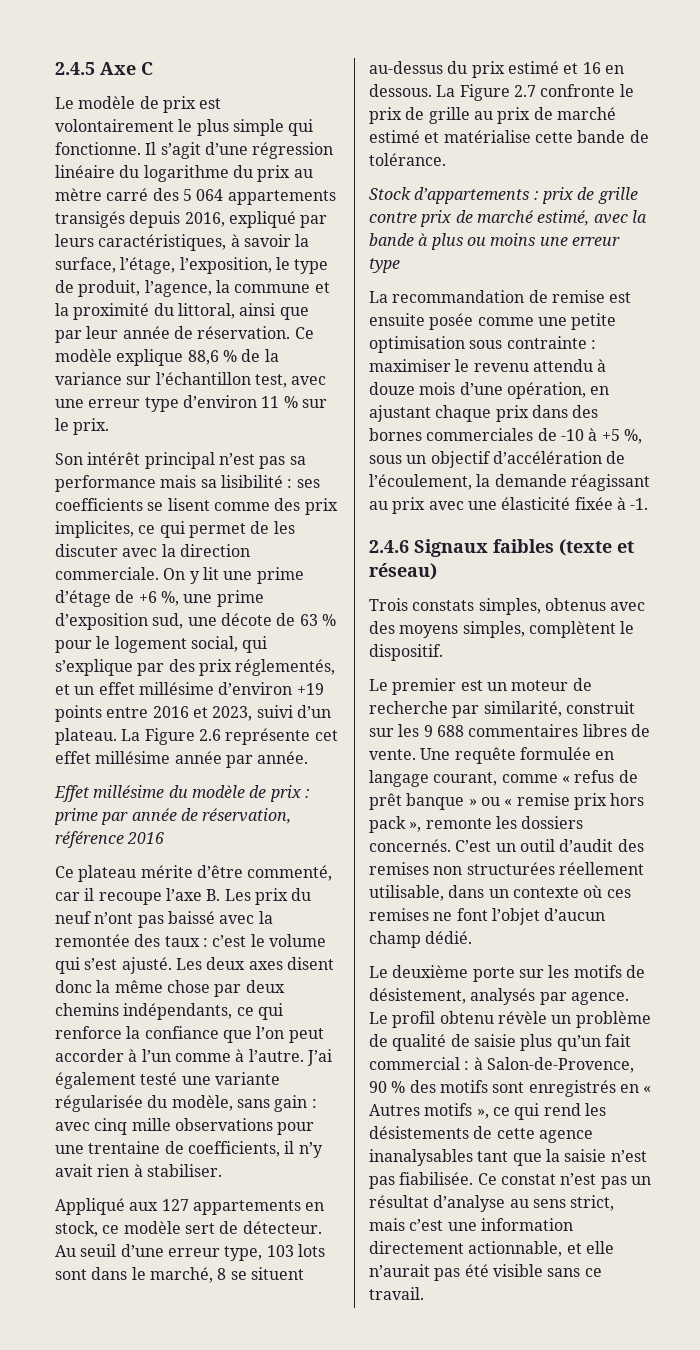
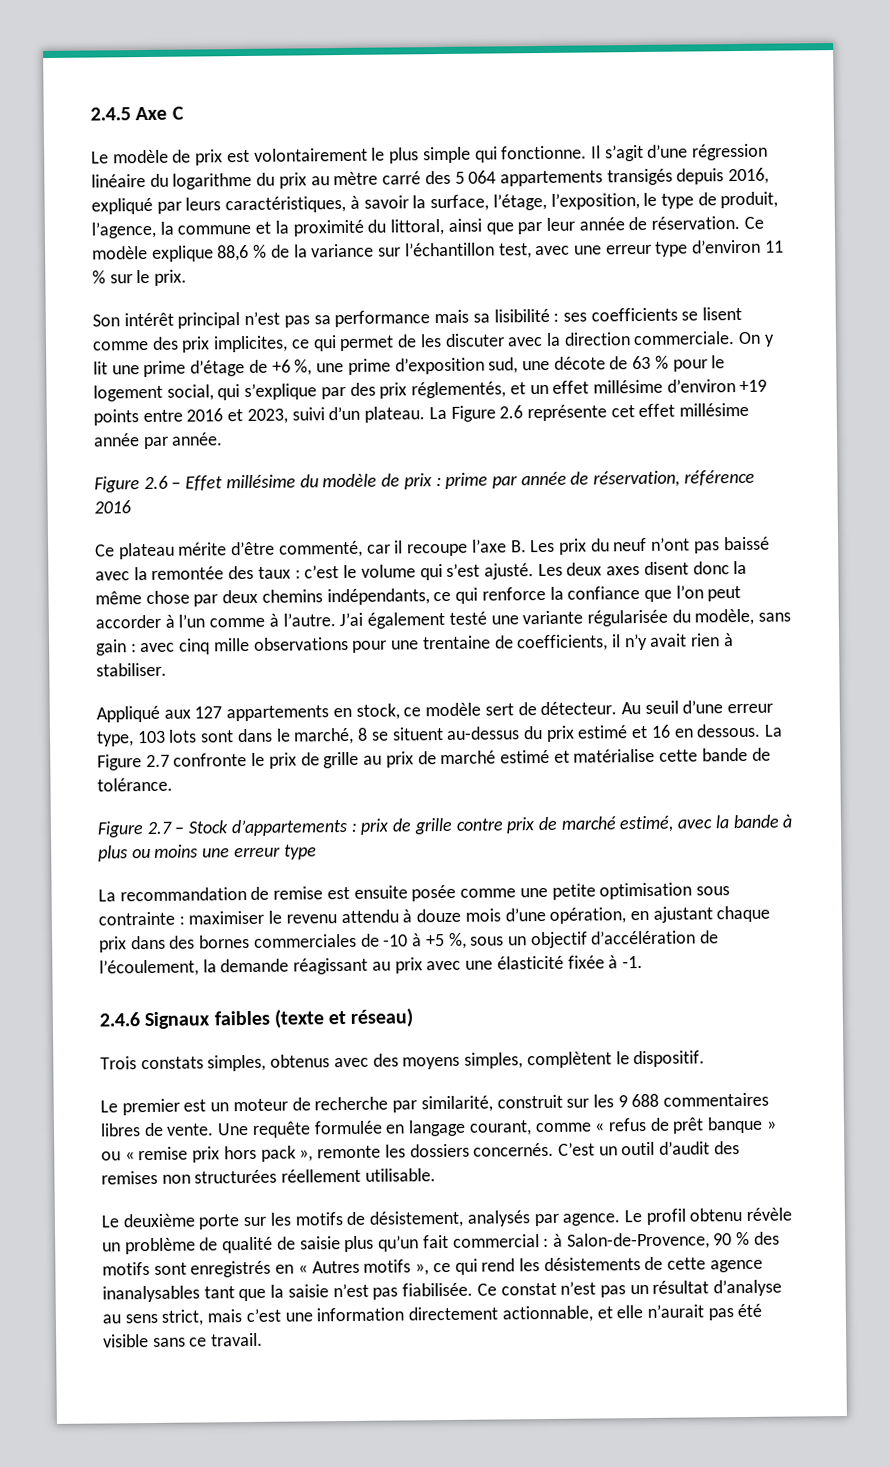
- Effet millésime du modèle de prix : prime par année de réservation, référence 2016
+ Figure 2.6 – Effet millésime du modèle de prix : prime par année de réservation, référence 2016
- Stock d’appartements : prix de grille contre prix de marché estimé, avec la bande à plus ou moins une erreur type
+ Figure 2.7 – Stock d’appartements : prix de grille contre prix de marché estimé, avec la bande à plus ou moins une erreur type
- C’est un outil d’audit des remises non structurées réellement utilisable, dans un contexte où ces remises ne font l’objet d’aucun champ dédié.
+ C’est un outil d’audit des remises non structurées réellement utilisable.

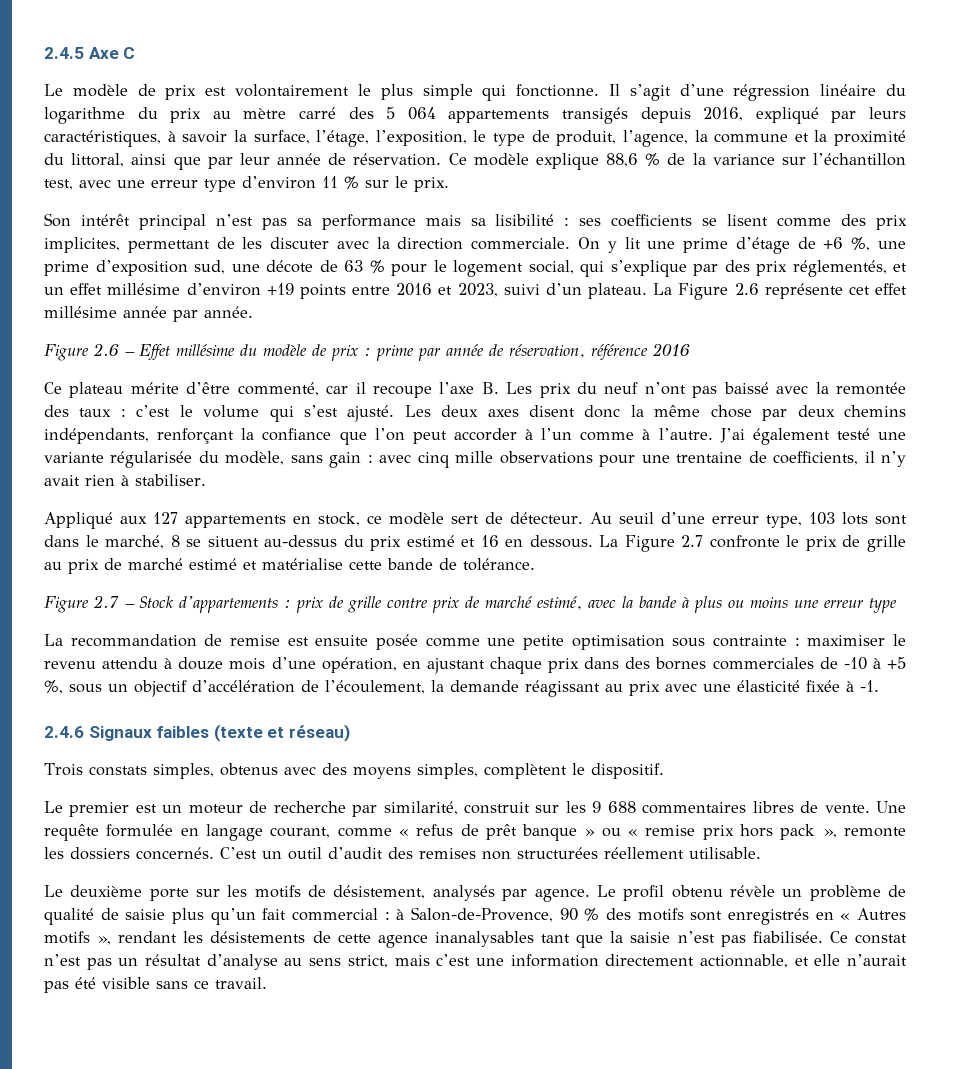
- Son intérêt principal n’est pas sa performance mais sa lisibilité : ses coefficients se lisent comme des prix implicites, ce qui permet de les discuter avec la direction commerciale.
+ Son intérêt principal n’est pas sa performance mais sa lisibilité : ses coefficients se lisent comme des prix implicites, permettant de les discuter avec la direction commerciale.
- Les deux axes disent donc la même chose par deux chemins indépendants, ce qui renforce la confiance que l’on peut accorder à l’un comme à l’autre.
+ Les deux axes disent donc la même chose par deux chemins indépendants, renforçant la confiance que l’on peut accorder à l’un comme à l’autre.
- Le profil obtenu révèle un problème de qualité de saisie plus qu’un fait commercial : à Salon-de-Provence, 90 % des motifs sont enregistrés en « Autres motifs », ce qui rend les désistements de cette agence inanalysables tant que la saisie n’est pas fiabilisée.
+ Le profil obtenu révèle un problème de qualité de saisie plus qu’un fait commercial : à Salon-de-Provence, 90 % des motifs sont enregistrés en « Autres motifs », rendant les désistements de cette agence inanalysables tant que la saisie n’est pas fiabilisée.

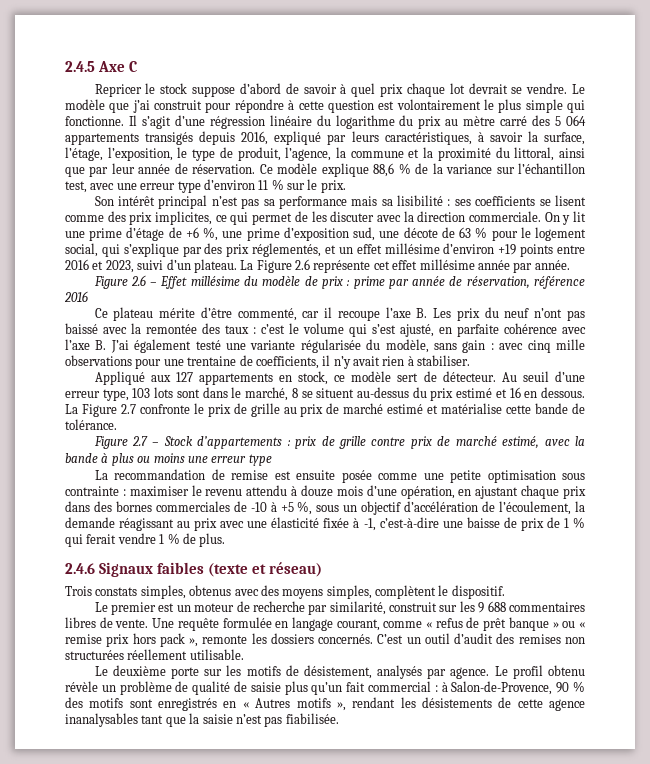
- Le modèle de prix est volontairement le plus simple qui fonctionne.
+ Repricer le stock suppose d’abord de savoir à quel prix chaque lot devrait se vendre. Le modèle que j’ai construit pour répondre à cette question est volontairement le plus simple qui fonctionne.
- Son intérêt principal n’est pas sa performance mais sa lisibilité : ses coefficients se lisent comme des prix implicites, permettant de les discuter avec la direction commerciale.
+ Son intérêt principal n’est pas sa performance mais sa lisibilité : ses coefficients se lisent comme des prix implicites, ce qui permet de les discuter avec la direction commerciale.
- Ce plateau mérite d’être commenté, car il recoupe l’axe B. Les prix du neuf n’ont pas baissé avec la remontée des taux : c’est le volume qui s’est ajusté. Les deux axes disent donc la même chose par deux chemins indépendants, renforçant la confiance que l’on peut accorder à l’un comme à l’autre. J’ai également testé une variante régularisée du modèle, sans gain : avec cinq mille observations pour une trentaine de coefficients, il n’y avait rien à stabiliser.
+ Ce plateau mérite d’être commenté, car il recoupe l’axe B. Les prix du neuf n’ont pas baissé avec la remontée des taux : c’est le volume qui s’est ajusté, en parfaite cohérence avec l’axe B. J’ai également testé une variante régularisée du modèle, sans gain : avec cinq mille observations pour une trentaine de coefficients, il n’y avait rien à stabiliser.
- La recommandation de remise est ensuite posée comme une petite optimisation sous contrainte : maximiser le revenu attendu à douze mois d’une opération, en ajustant chaque prix dans des bornes commerciales de -10 à +5 %, sous un objectif d’accélération de l’écoulement, la demande réagissant au prix avec une élasticité fixée à -1.
+ La recommandation de remise est ensuite posée comme une petite optimisation sous contrainte : maximiser le revenu attendu à douze mois d’une opération, en ajustant chaque prix dans des bornes commerciales de -10 à +5 %, sous un objectif d’accélération de l’écoulement, la demande réagissant au prix avec une élasticité fixée à -1, c’est-à-dire une baisse de prix de 1 % qui ferait vendre 1 % de plus.
- Ce constat n’est pas un résultat d’analyse au sens strict, mais c’est une information directement actionnable, et elle n’aurait pas été visible sans ce travail.

